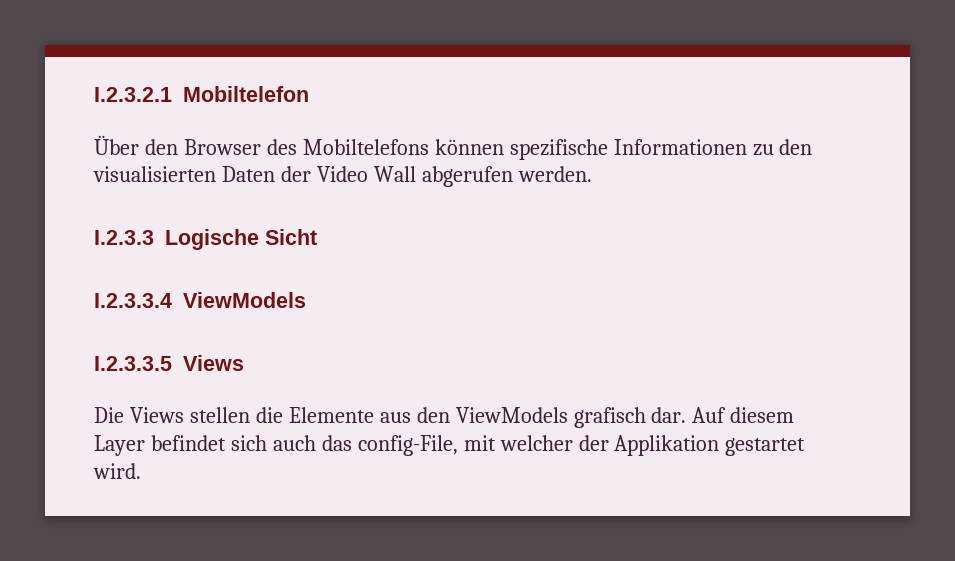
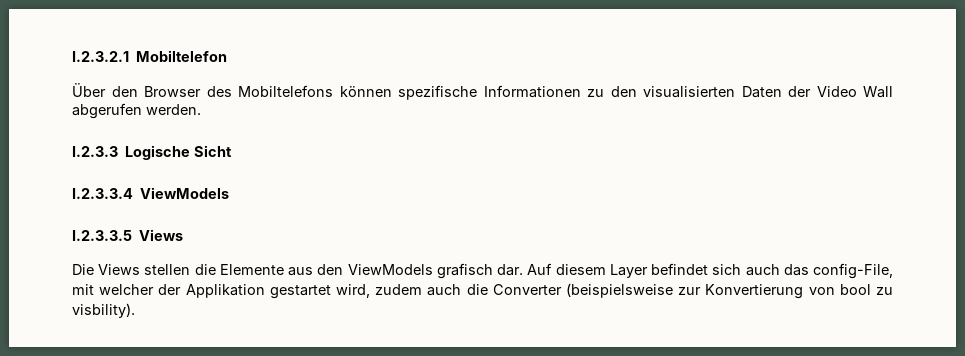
- Auf diesem Layer befindet sich auch das config-File, mit welcher der Applikation gestartet wird.
+ Auf diesem Layer befindet sich auch das config-File, mit welcher der Applikation gestartet wird, zudem auch die Converter (beispielsweise zur Konvertierung von bool zu visbility).

